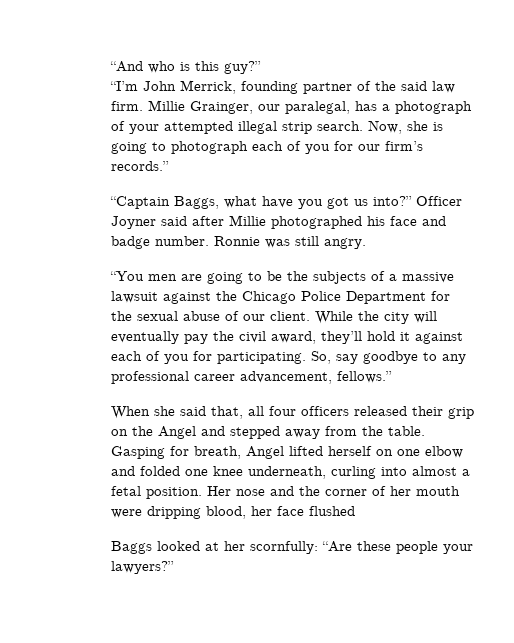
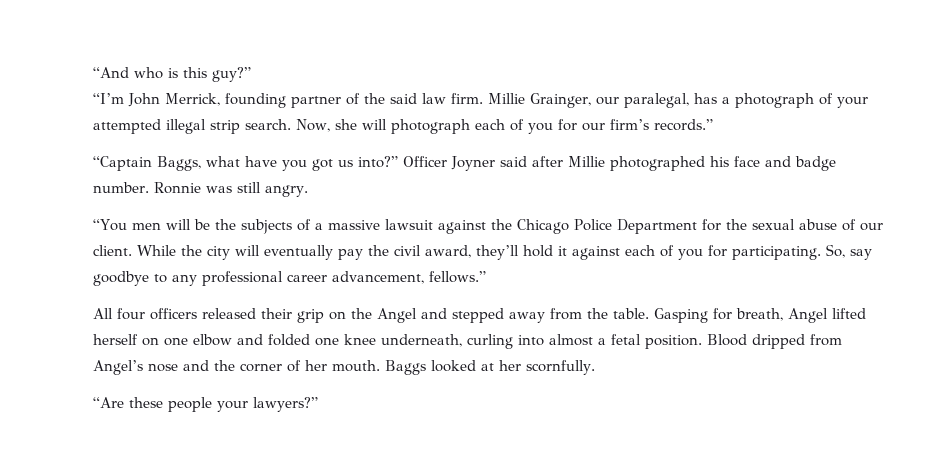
- Now, she is going to photograph each of you for our firm’s records.”
+ Now, she will photograph each of you for our firm’s records.”
- “You men are going to be the subjects of a massive lawsuit against the Chicago Police Department for the sexual abuse of our client.
+ “You men will be the subjects of a massive lawsuit against the Chicago Police Department for the sexual abuse of our client.
- When she said that, all four officers released their grip on the Angel and stepped away from the table.
+ All four officers released their grip on the Angel and stepped away from the table.
- Her nose and the corner of her mouth were dripping blood, her face flushed
- Baggs looked at her scornfully: “Are these people your lawyers?”
+ Blood dripped from Angel’s nose and the corner of her mouth. Baggs looked at her scornfully.
+ “Are these people your lawyers?”

